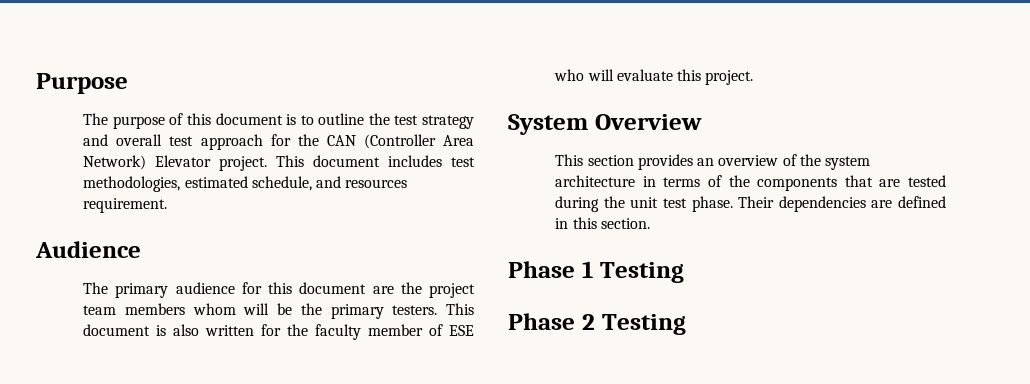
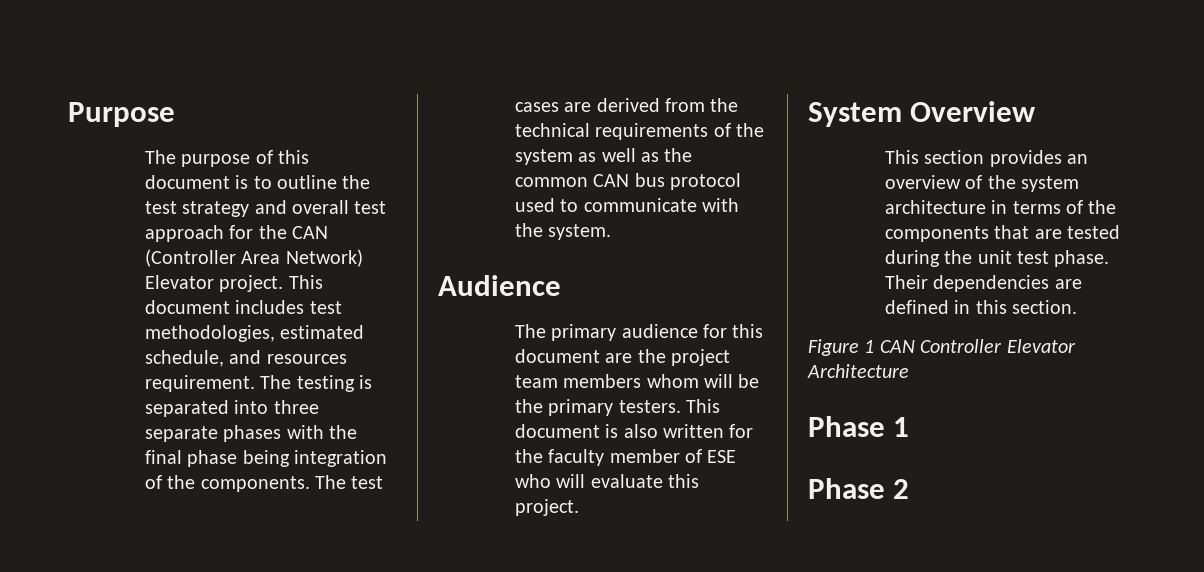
+ The testing is separated into three separate phases with the final phase being integration of the components. The test cases are derived from the technical requirements of the system as well as the common CAN bus protocol used to communicate with the system.
+ Figure 1 CAN Controller Elevator Architecture
- Phase 1 Testing
+ Phase 1
- Phase 2 Testing
+ Phase 2

